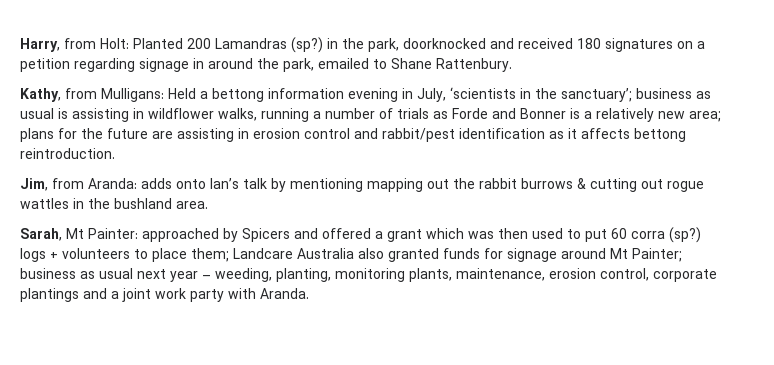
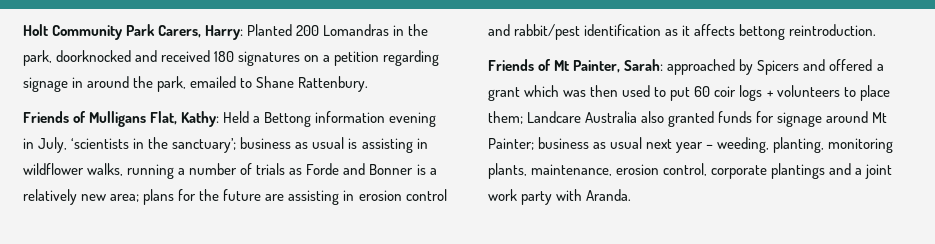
- Harry, from Holt: Planted 200 Lamandras (sp?) in the park, doorknocked and received 180 signatures on a petition regarding signage in around the park, emailed to Shane Rattenbury.
+ Holt Community Park Carers, Harry: Planted 200 Lomandras in the park, doorknocked and received 180 signatures on a petition regarding signage in around the park, emailed to Shane Rattenbury.
- Kathy, from Mulligans: Held a bettong information evening in July, ‘scientists in the sanctuary’; business as usual is assisting in wildflower walks, running a number of trials as Forde and Bonner is a relatively new area; plans for the future are assisting in erosion control and rabbit/pest identification as it affects bettong reintroduction.
+ Friends of Mulligans Flat, Kathy: Held a Bettong information evening in July, ‘scientists in the sanctuary’; business as usual is assisting in wildflower walks, running a number of trials as Forde and Bonner is a relatively new area; plans for the future are assisting in erosion control and rabbit/pest identification as it affects bettong reintroduction.
- Jim, from Aranda: adds onto Ian’s talk by mentioning mapping out the rabbit burrows & cutting out rogue wattles in the bushland area.
- Sarah, Mt Painter: approached by Spicers and offered a grant which was then used to put 60 corra (sp?) logs + volunteers to place them; Landcare Australia also granted funds for signage around Mt Painter; business as usual next year – weeding, planting, monitoring plants, maintenance, erosion control, corporate plantings and a joint work party with Aranda.
+ Friends of Mt Painter, Sarah: approached by Spicers and offered a grant which was then used to put 60 coir logs + volunteers to place them; Landcare Australia also granted funds for signage around Mt Painter; business as usual next year – weeding, planting, monitoring plants, maintenance, erosion control, corporate plantings and a joint work party with Aranda.

